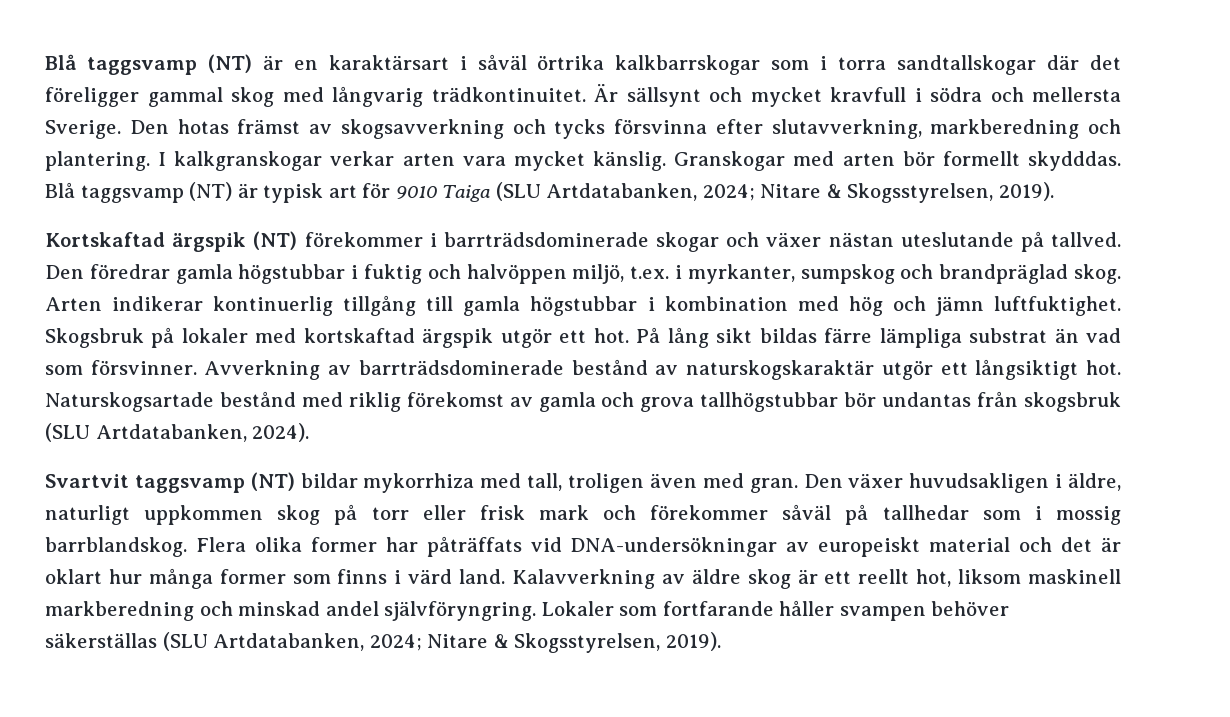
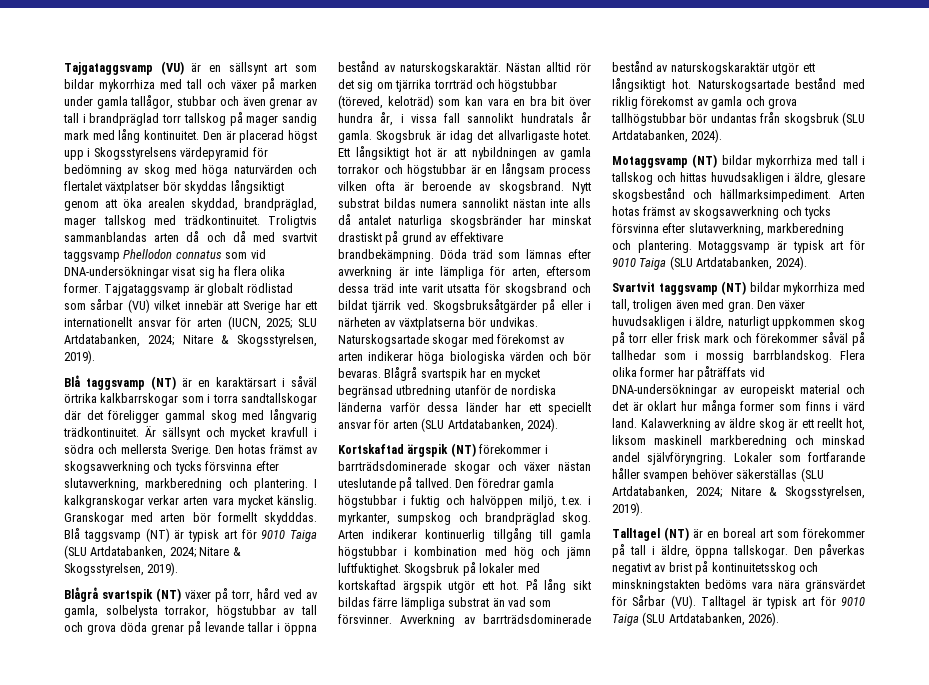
+ Tajgataggsvamp (VU) är en sällsynt art som bildar mykorrhiza med tall och växer på marken under gamla tallågor, stubbar och även grenar av tall i brandpräglad torr tallskog på mager sandig mark med lång kontinuitet. Den är placerad högst upp i Skogsstyrelsens värdepyramid för bedömning av skog med höga naturvärden och flertalet växtplatser bör skyddas långsiktigt genom att öka arealen skyddad, brandpräglad, mager tallskog med trädkontinuitet. Troligtvis sammanblandas arten då och då med svartvit taggsvamp Phellodon connatus som vid DNA-undersökningar visat sig ha flera olika former. Tajgataggsvamp är globalt rödlistad som sårbar (VU) vilket innebär att Sverige har ett internationellt ansvar för arten (IUCN, 2025; SLU Artdatabanken, 2024; Nitare & Skogsstyrelsen, 2019).
+ Blågrå svartspik (NT) växer på torr, hård ved av gamla, solbelysta torrakor, högstubbar av tall och grova döda grenar på levande tallar i öppna bestånd av naturskogskaraktär. Nästan alltid rör det sig om tjärrika torrträd och högstubbar (töreved, keloträd) som kan vara en bra bit över hundra år, i vissa fall sannolikt hundratals år gamla. Skogsbruk är idag det allvarligaste hotet. Ett långsiktigt hot är att nybildningen av gamla torrakor och högstubbar är en långsam process vilken ofta är beroende av skogsbrand. Nytt substrat bildas numera sannolikt nästan inte alls då antalet naturliga skogsbränder har minskat drastiskt på grund av effektivare brandbekämpning. Döda träd som lämnas efter avverkning är inte lämpliga för arten, eftersom dessa träd inte varit utsatta för skogsbrand och bildat tjärrik ved. Skogsbruksåtgärder på eller i närheten av växtplatserna bör undvikas. Naturskogsartade skogar med förekomst av arten indikerar höga biologiska värden och bör bevaras. Blågrå svartspik har en mycket begränsad utbredning utanför de nordiska länderna varför dessa länder har ett speciellt ansvar för arten (SLU Artdatabanken, 2024).
+ Motaggsvamp (NT) bildar mykorrhiza med tall i tallskog och hittas huvudsakligen i äldre, glesare skogsbestånd och hällmarksimpediment. Arten hotas främst av skogsavverkning och tycks försvinna efter slutavverkning, markberedning och plantering. Motaggsvamp är typisk art för 9010 Taiga (SLU Artdatabanken, 2024).
+ Talltagel (NT) är en boreal art som förekommer på tall i äldre, öppna tallskogar. Den påverkas negativt av brist på kontinuitetsskog och minskningstakten bedöms vara nära gränsvärdet för Sårbar (VU). Talltagel är typisk art för 9010 Taiga (SLU Artdatabanken, 2026).

